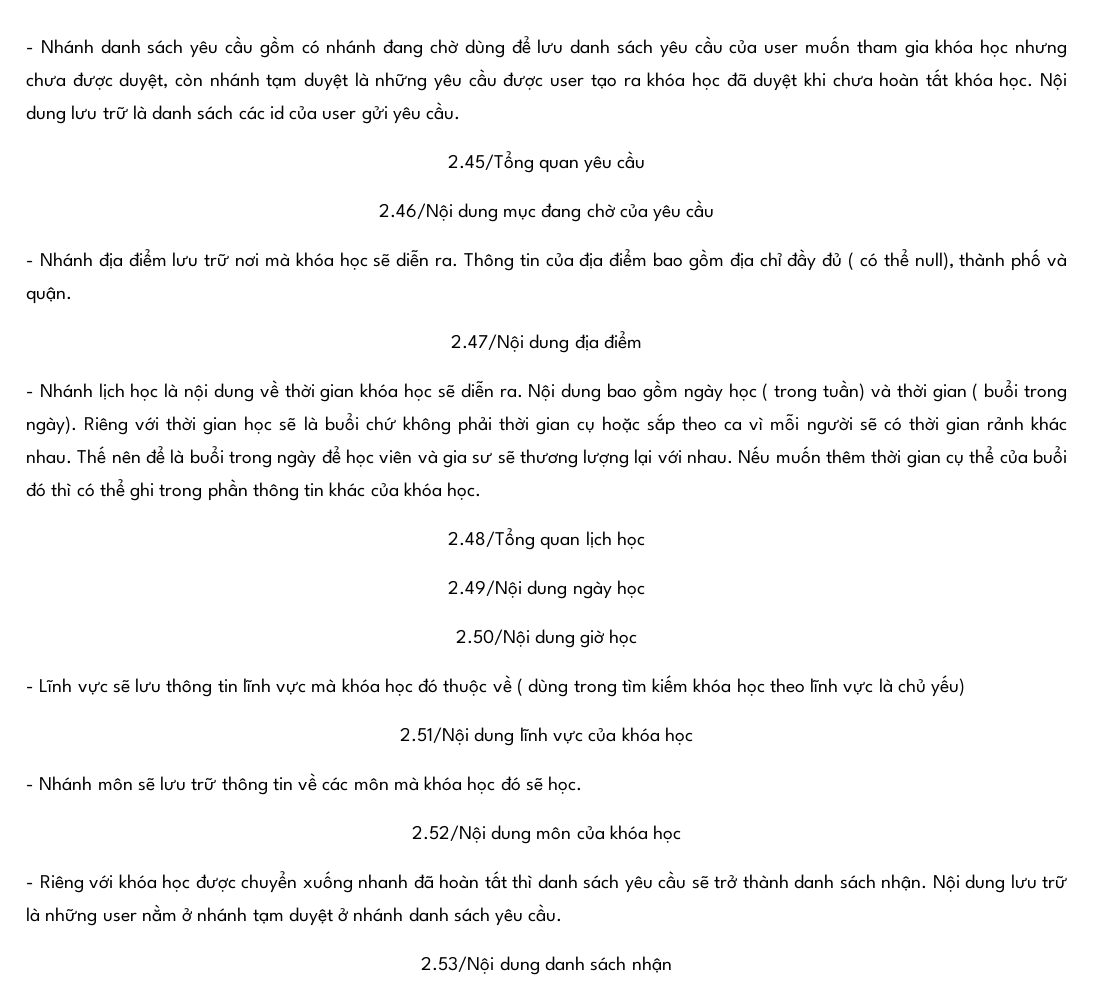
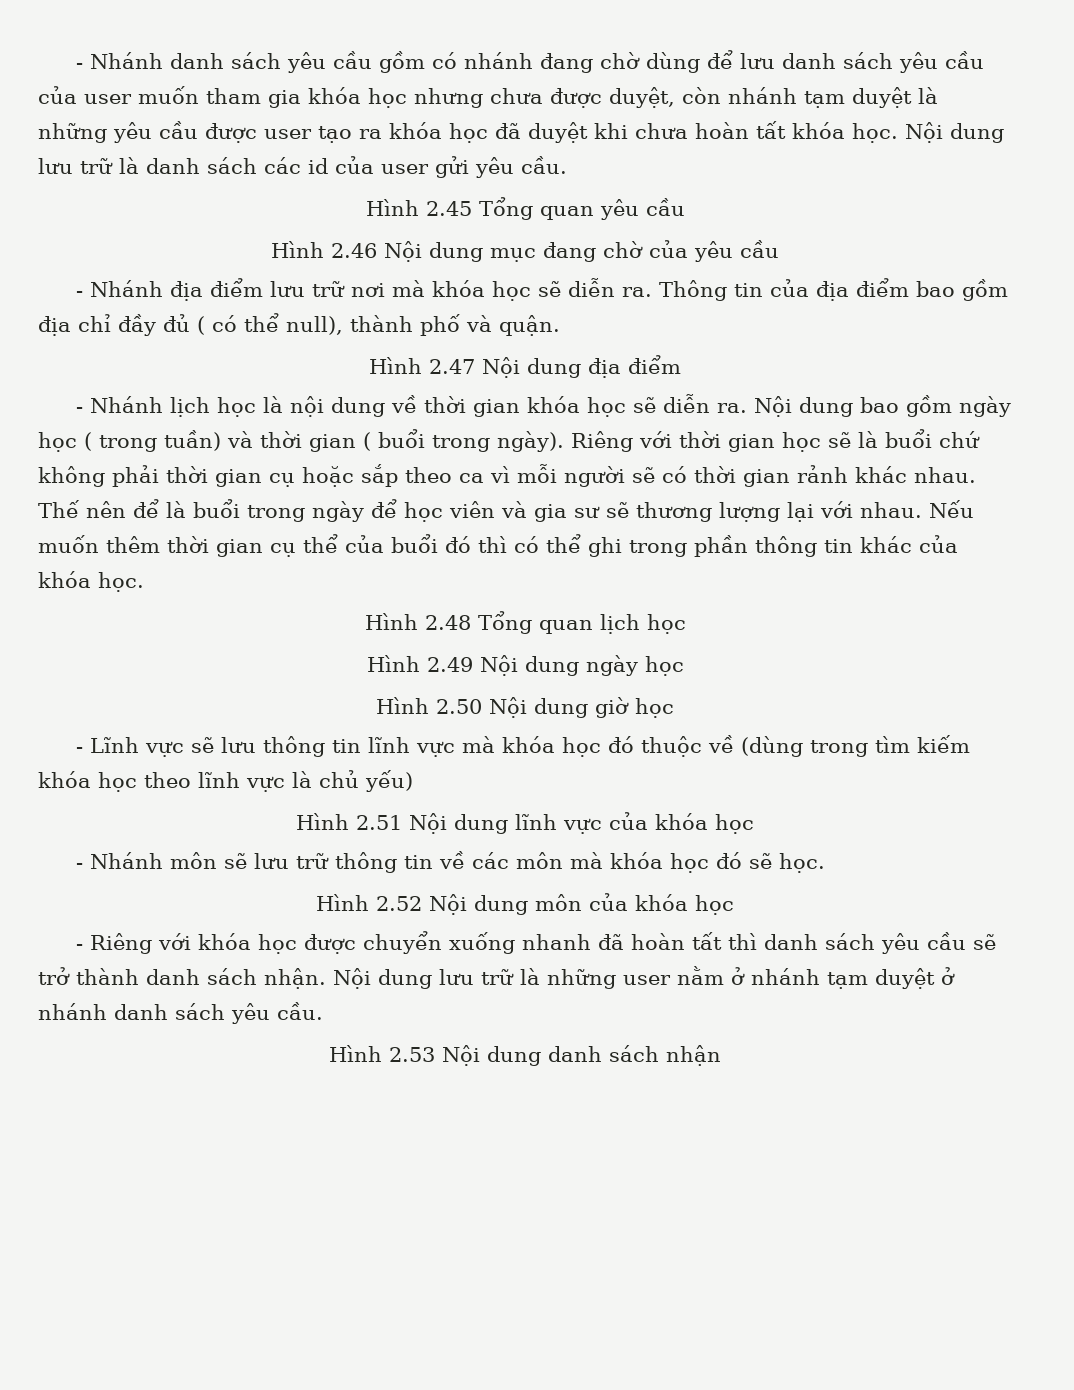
- 2.45/Tổng quan yêu cầu
+ Hình 2.45 Tổng quan yêu cầu
- 2.46/Nội dung mục đang chờ của yêu cầu
+ Hình 2.46 Nội dung mục đang chờ của yêu cầu
- 2.47/Nội dung địa điểm
+ Hình 2.47 Nội dung địa điểm
- 2.48/Tổng quan lịch học
+ Hình 2.48 Tổng quan lịch học
- 2.49/Nội dung ngày học
+ Hình 2.49 Nội dung ngày học
- 2.50/Nội dung giờ học
+ Hình 2.50 Nội dung giờ học
- - Lĩnh vực sẽ lưu thông tin lĩnh vực mà khóa học đó thuộc về ( dùng trong tìm kiếm khóa học theo lĩnh vực là chủ yếu)
+ - Lĩnh vực sẽ lưu thông tin lĩnh vực mà khóa học đó thuộc về (dùng trong tìm kiếm khóa học theo lĩnh vực là chủ yếu)
- 2.51/Nội dung lĩnh vực của khóa học
+ Hình 2.51 Nội dung lĩnh vực của khóa học
- 2.52/Nội dung môn của khóa học
+ Hình 2.52 Nội dung môn của khóa học
- 2.53/Nội dung danh sách nhận
+ Hình 2.53 Nội dung danh sách nhận

